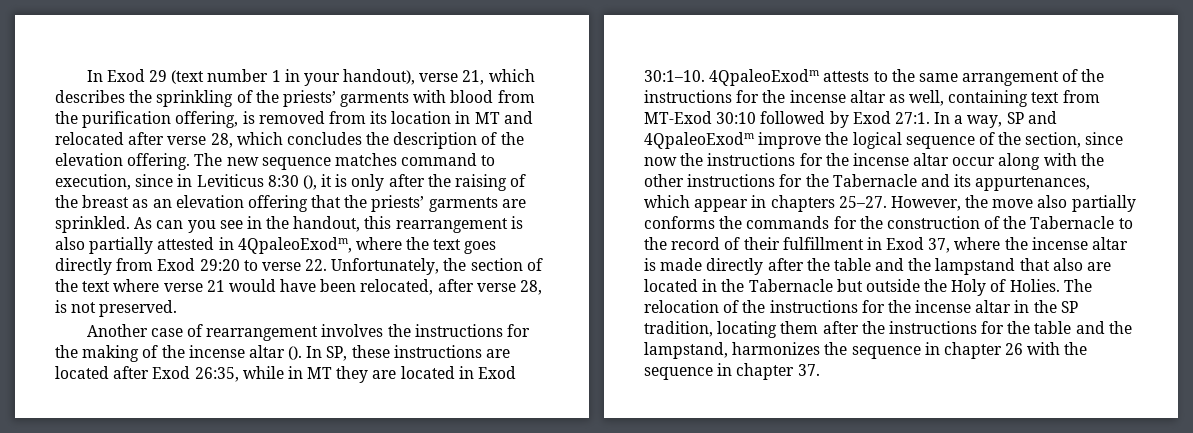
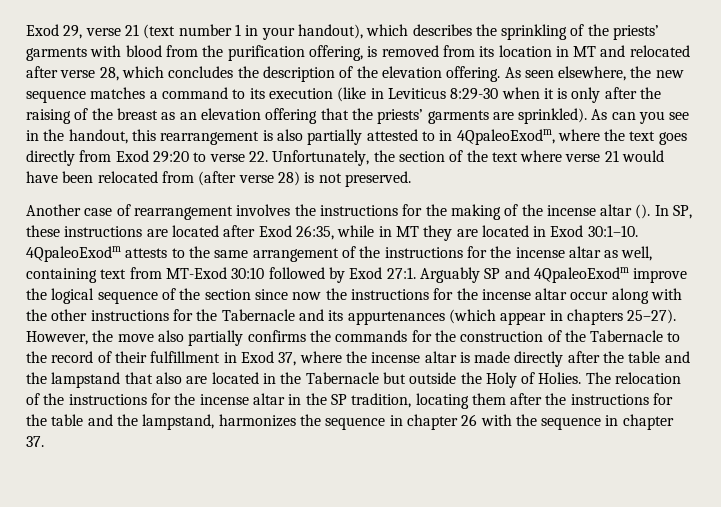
- In Exod 29 (text number 1 in your handout), verse 21, which describes the sprinkling of the priests’ garments with blood from the purification offering, is removed from its location in MT and relocated after verse 28, which concludes the description of the elevation offering.
+ Exod 29, verse 21 (text number 1 in your handout), which describes the sprinkling of the priests’ garments with blood from the purification offering, is removed from its location in MT and relocated after verse 28, which concludes the description of the elevation offering.
- The new sequence matches command to execution, since in Leviticus 8:30 (), it is only after the raising of the breast as an elevation offering that the priests’ garments are sprinkled.
+ As seen elsewhere, the new sequence matches a command to its execution (like in Leviticus 8:29-30 when it is only after the raising of the breast as an elevation offering that the priests’ garments are sprinkled).
- As can you see in the handout, this rearrangement is also partially attested in 4QpaleoExodm, where the text goes directly from Exod 29:20 to verse 22. Unfortunately, the section of the text where verse 21 would have been relocated, after verse 28, is not preserved.
+ As can you see in the handout, this rearrangement is also partially attested to in 4QpaleoExodm, where the text goes directly from Exod 29:20 to verse 22. Unfortunately, the section of the text where verse 21 would have been relocated from (after verse 28) is not preserved.
- In a way, SP and 4QpaleoExodm improve the logical sequence of the section, since now the instructions for the incense altar occur along with the other instructions for the Tabernacle and its appurtenances, which appear in chapters 25–27.
+ Arguably SP and 4QpaleoExodm improve the logical sequence of the section since now the instructions for the incense altar occur along with the other instructions for the Tabernacle and its appurtenances (which appear in chapters 25–27).
- However, the move also partially conforms the commands for the construction of the Tabernacle to the record of their fulfillment in Exod 37, where the incense altar is made directly after the table and the lampstand that also are located in the Tabernacle but outside the Holy of Holies.
+ However, the move also partially confirms the commands for the construction of the Tabernacle to the record of their fulfillment in Exod 37, where the incense altar is made directly after the table and the lampstand that also are located in the Tabernacle but outside the Holy of Holies.

